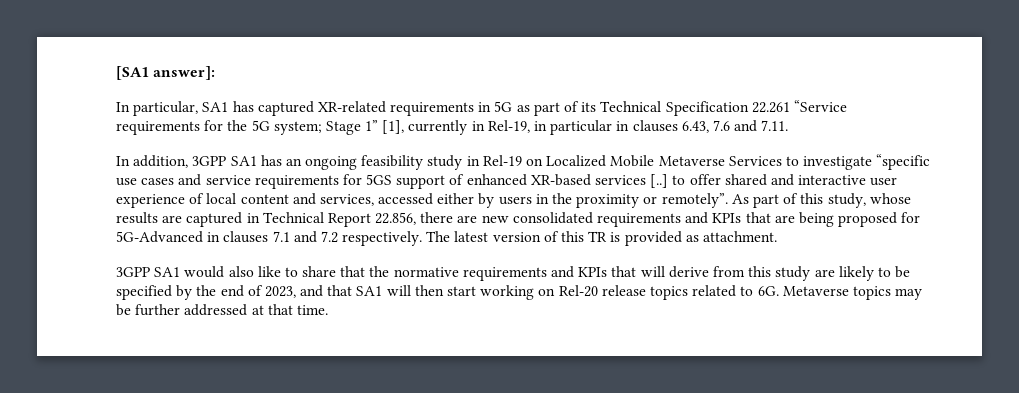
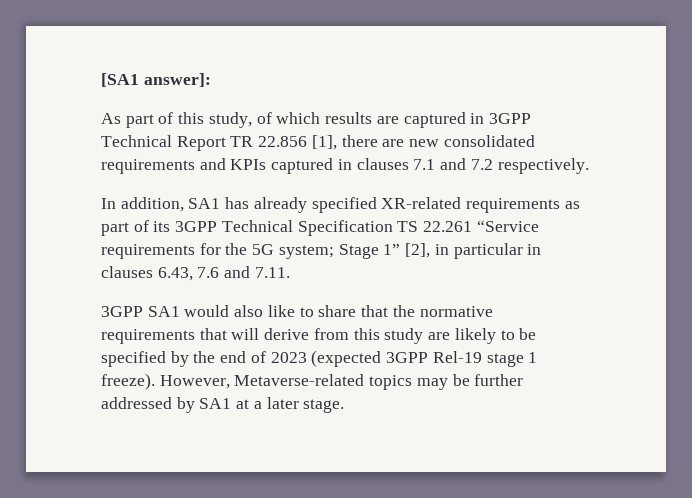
- In particular, SA1 has captured XR-related requirements in 5G as part of its Technical Specification 22.261 “Service requirements for the 5G system; Stage 1” [1], currently in Rel-19, in particular in clauses 6.43, 7.6 and 7.11.
+ As part of this study, of which results are captured in 3GPP Technical Report TR 22.856 [1], there are new consolidated requirements and KPIs captured in clauses 7.1 and 7.2 respectively.
+ In addition, SA1 has already specified XR-related requirements as part of its 3GPP Technical Specification TS 22.261 “Service requirements for the 5G system; Stage 1” [2], in particular in clauses 6.43, 7.6 and 7.11.
- In addition, 3GPP SA1 has an ongoing feasibility study in Rel-19 on Localized Mobile Metaverse Services to investigate “specific use cases and service requirements for 5GS support of enhanced XR-based services [..] to offer shared and interactive user experience of local content and services, accessed either by users in the proximity or remotely”. As part of this study, whose results are captured in Technical Report 22.856, there are new consolidated requirements and KPIs that are being proposed for 5G-Advanced in clauses 7.1 and 7.2 respectively. The latest version of this TR is provided as attachment.
- 3GPP SA1 would also like to share that the normative requirements and KPIs that will derive from this study are likely to be specified by the end of 2023, and that SA1 will then start working on Rel-20 release topics related to 6G. Metaverse topics may be further addressed at that time.
+ 3GPP SA1 would also like to share that the normative requirements that will derive from this study are likely to be specified by the end of 2023 (expected 3GPP Rel-19 stage 1 freeze). However, Metaverse-related topics may be further addressed by SA1 at a later stage.

